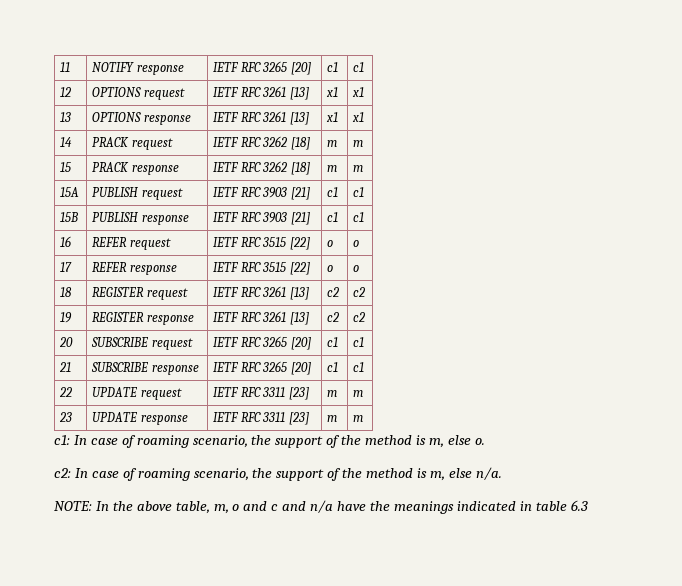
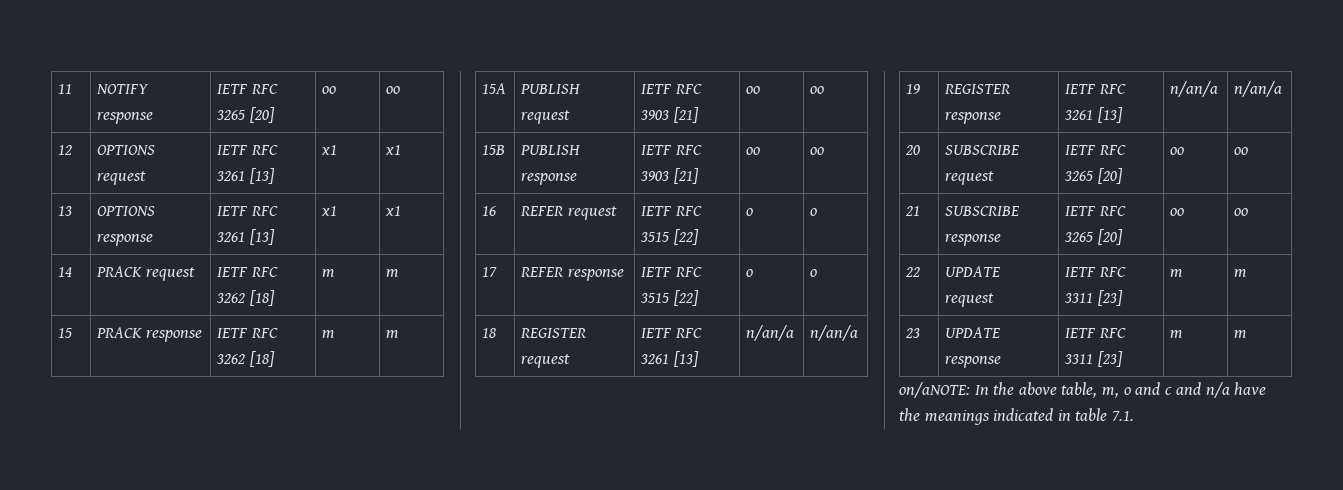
- 11 | NOTIFY response | IETF RFC 3265 [20] | c1 | c1
+ 11 | NOTIFY response | IETF RFC 3265 [20] | oo | oo
- 15A | PUBLISH request | IETF RFC 3903 [21] | c1 | c1
+ 15A | PUBLISH request | IETF RFC 3903 [21] | oo | oo
- 15B | PUBLISH response | IETF RFC 3903 [21] | c1 | c1
+ 15B | PUBLISH response | IETF RFC 3903 [21] | oo | oo
- 18 | REGISTER request | IETF RFC 3261 [13] | c2 | c2
+ 18 | REGISTER request | IETF RFC 3261 [13] | n/an/a | n/an/a
- 19 | REGISTER response | IETF RFC 3261 [13] | c2 | c2
+ 19 | REGISTER response | IETF RFC 3261 [13] | n/an/a | n/an/a
- 20 | SUBSCRIBE request | IETF RFC 3265 [20] | c1 | c1
+ 20 | SUBSCRIBE request | IETF RFC 3265 [20] | oo | oo
- 21 | SUBSCRIBE response | IETF RFC 3265 [20] | c1 | c1
+ 21 | SUBSCRIBE response | IETF RFC 3265 [20] | oo | oo
- c1: In case of roaming scenario, the support of the method is m, else o.
- c2: In case of roaming scenario, the support of the method is m, else n/a.
- NOTE: In the above table, m, o and c and n/a have the meanings indicated in table 6.3
+ on/aNOTE: In the above table, m, o and c and n/a have the meanings indicated in table 7.1.

